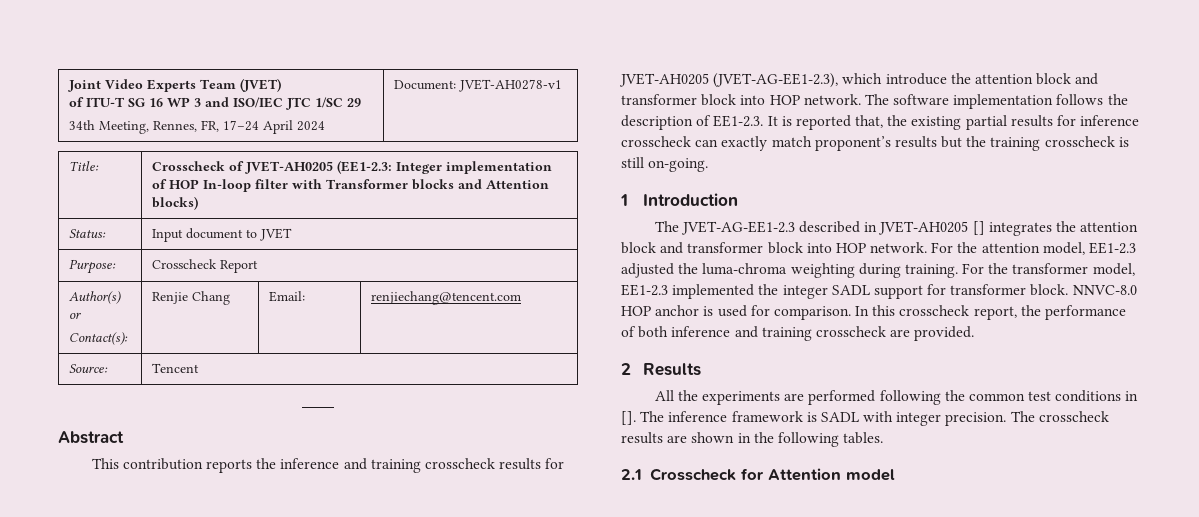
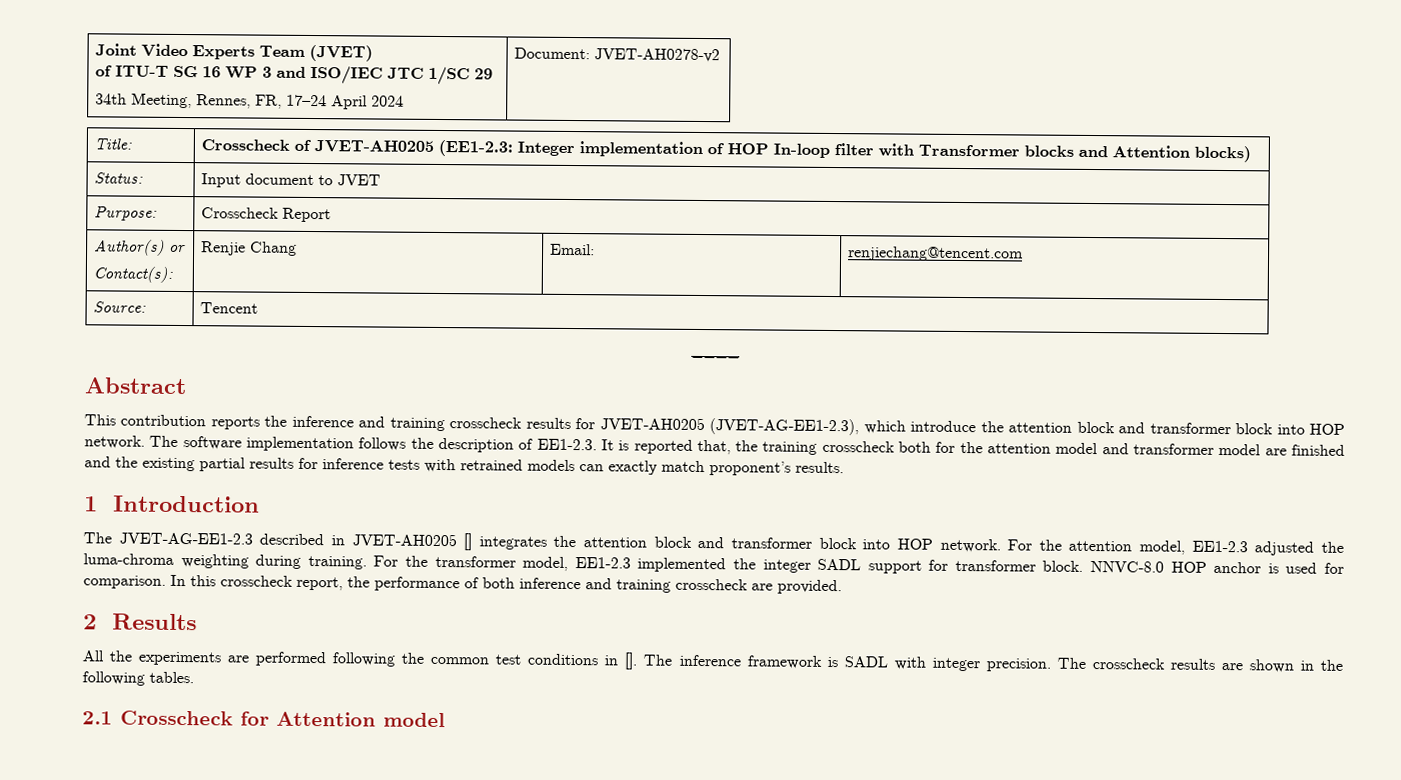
  Joint Video Experts Team (JVET)
  of ITU-T SG 16 WP 3 and ISO/IEC JTC 1/SC 29
- 34th Meeting, Rennes, FR, 17–24 April 2024 | Document: JVET-AH0278-v1
+ 34th Meeting, Rennes, FR, 17–24 April 2024 | Document: JVET-AH0278-v2
- The software implementation follows the description of EE1-2.3. It is reported that, the existing partial results for inference crosscheck can exactly match proponent’s results but the training crosscheck is still on-going.
+ The software implementation follows the description of EE1-2.3. It is reported that, the training crosscheck both for the attention model and transformer model are finished and the existing partial results for inference tests with retrained models can exactly match proponent’s results.

